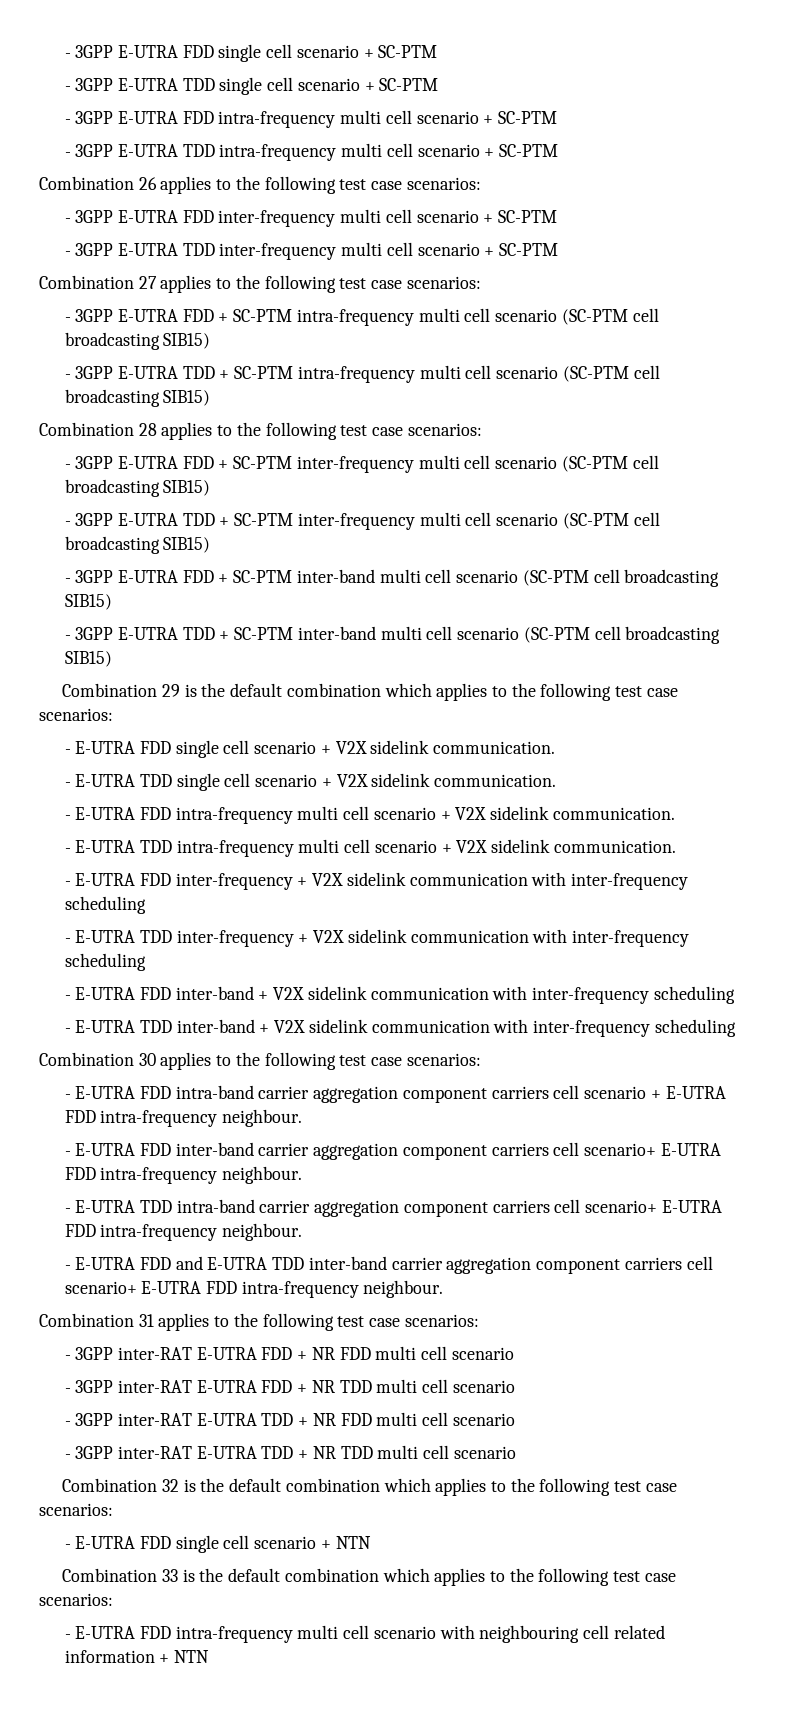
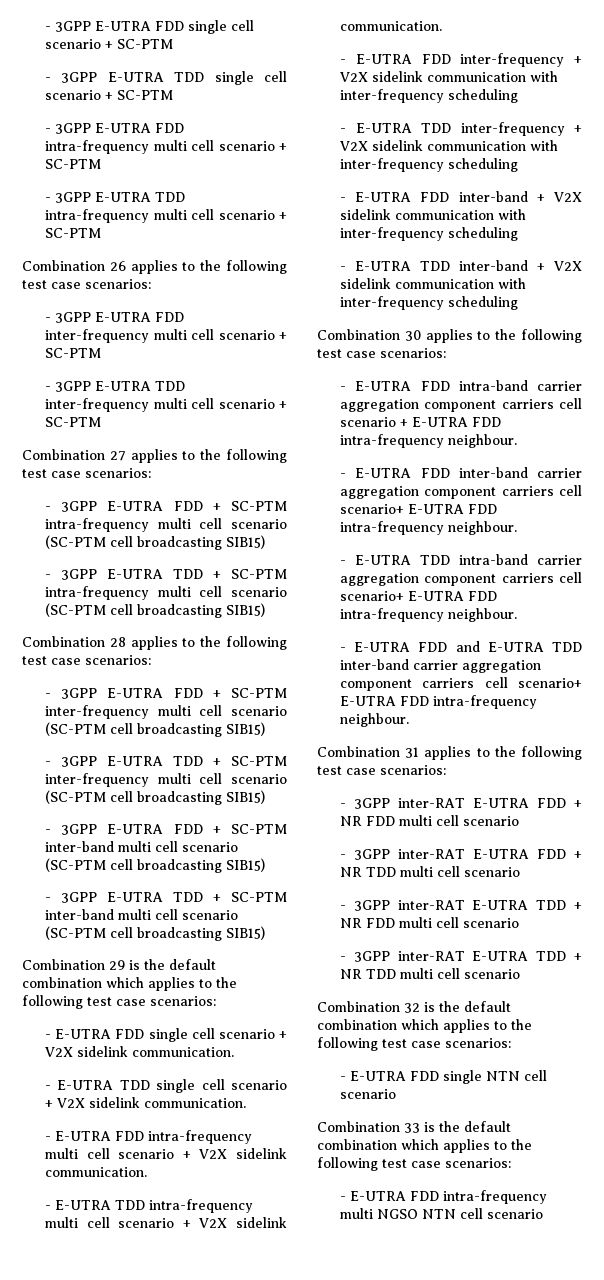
- - E-UTRA FDD single cell scenario + NTN
+ - E-UTRA FDD single NTN cell scenario
- - E-UTRA FDD intra-frequency multi cell scenario with neighbouring cell related information + NTN
+ - E-UTRA FDD intra-frequency multi NGSO NTN cell scenario

